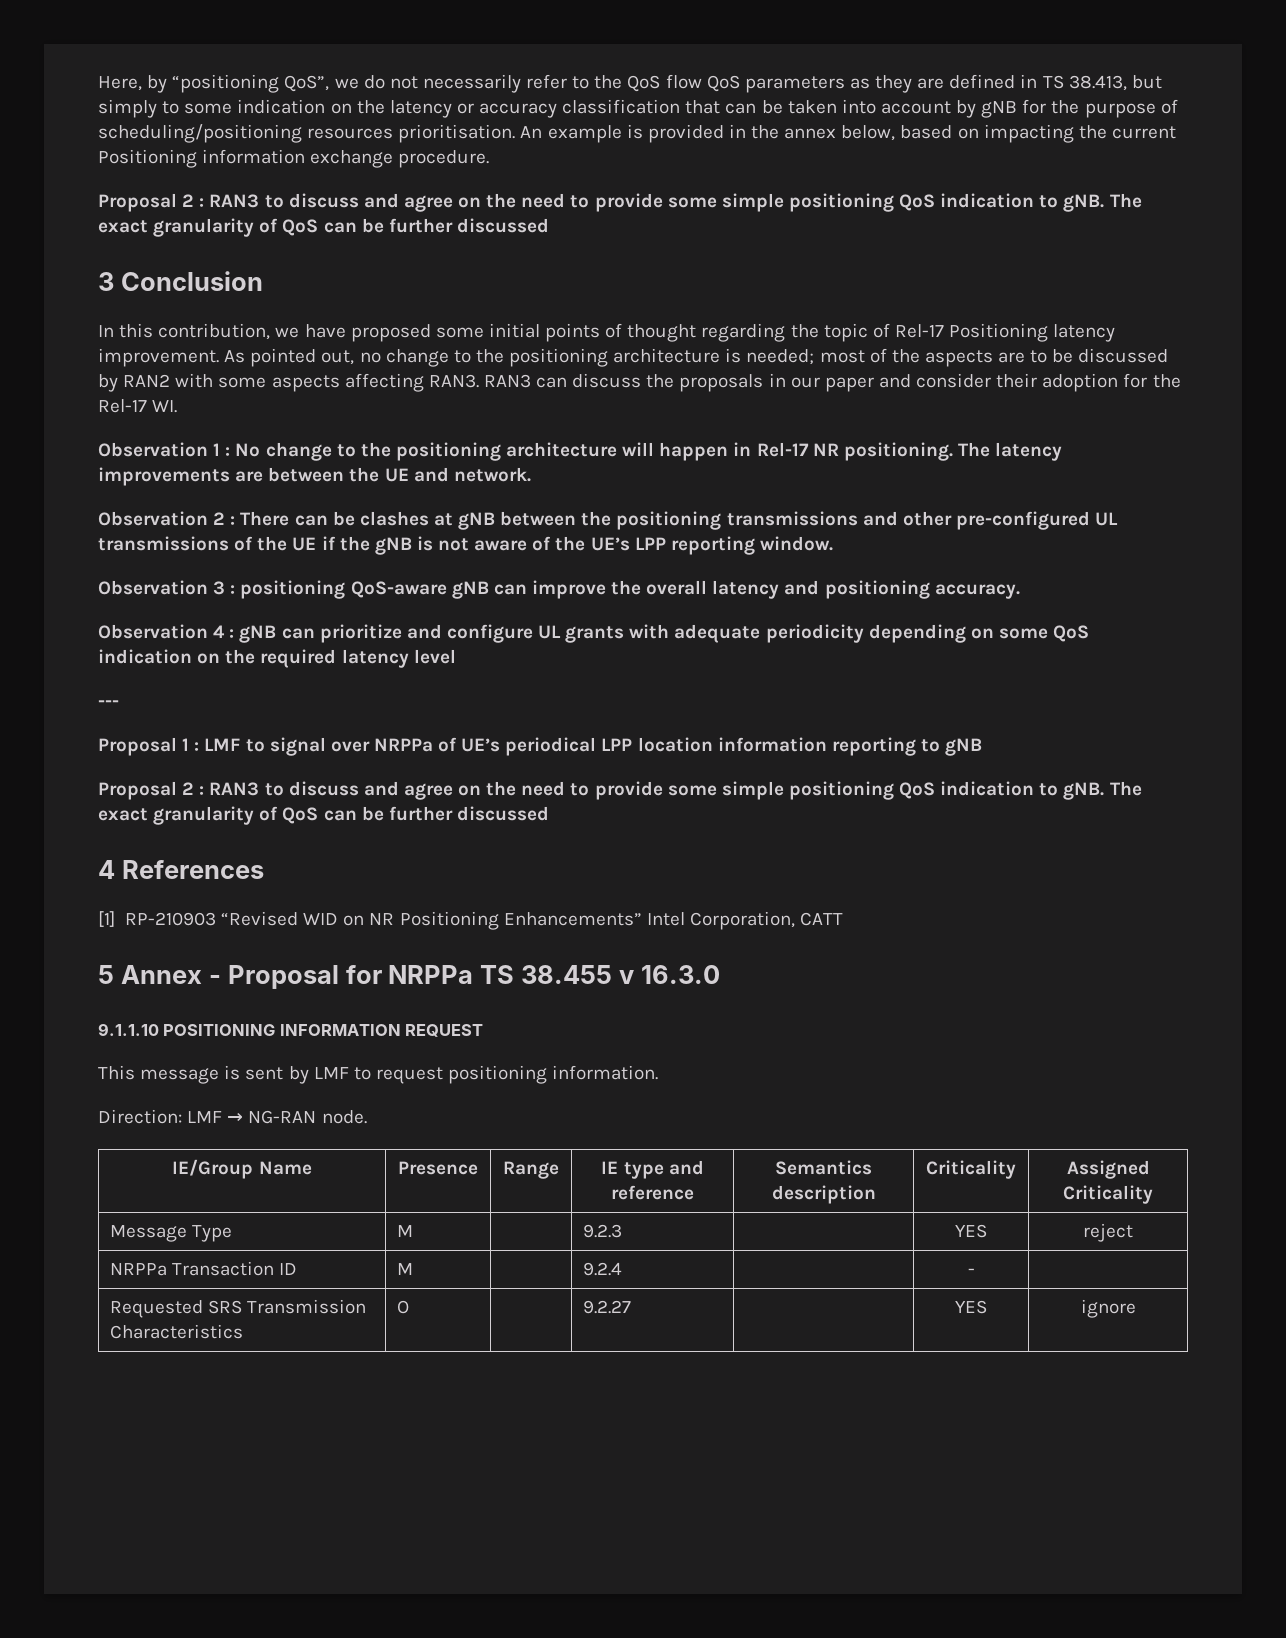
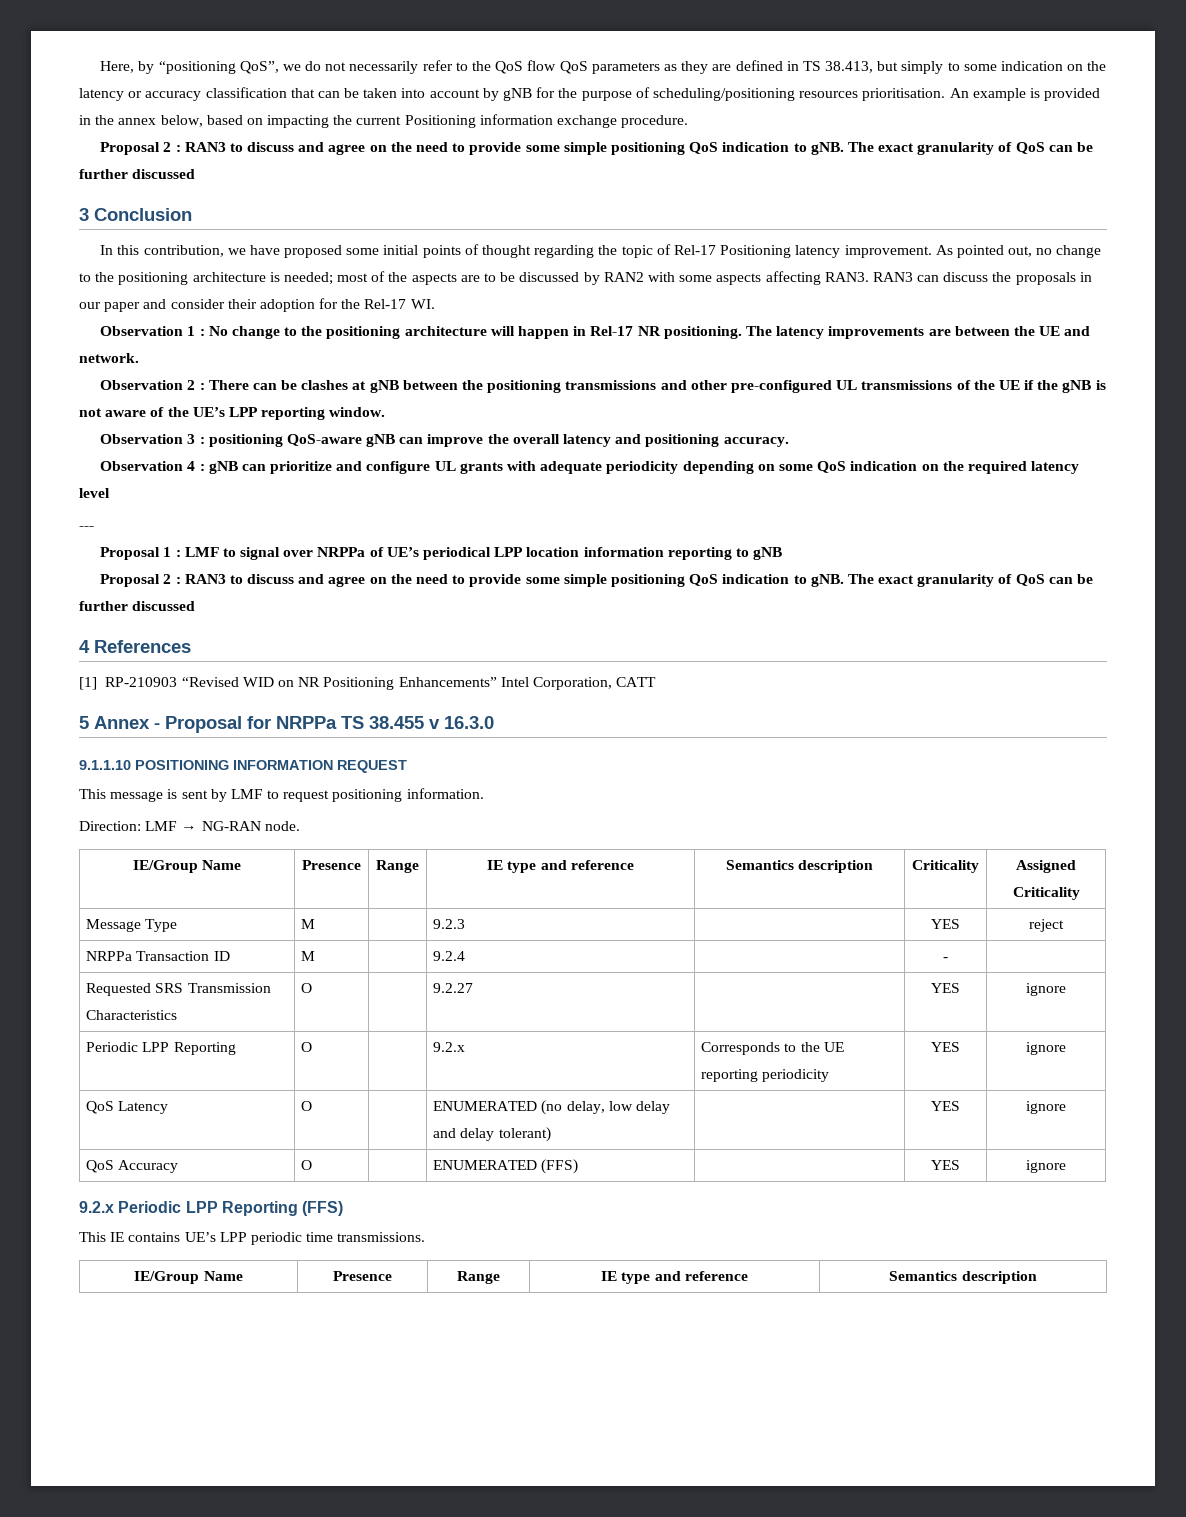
+ Periodic LPP Reporting | O | | 9.2.x | Corresponds to the UE reporting periodicity | YES | ignore
+ QoS Latency | O | | ENUMERATED (no delay, low delay and delay tolerant) | | YES | ignore
+ QoS Accuracy | O | | ENUMERATED (FFS) | | YES | ignore
+ 9.2.x Periodic LPP Reporting (FFS)
+ This IE contains UE’s LPP periodic time transmissions.
+ IE/Group Name | Presence | Range | IE type and reference | Semantics description

